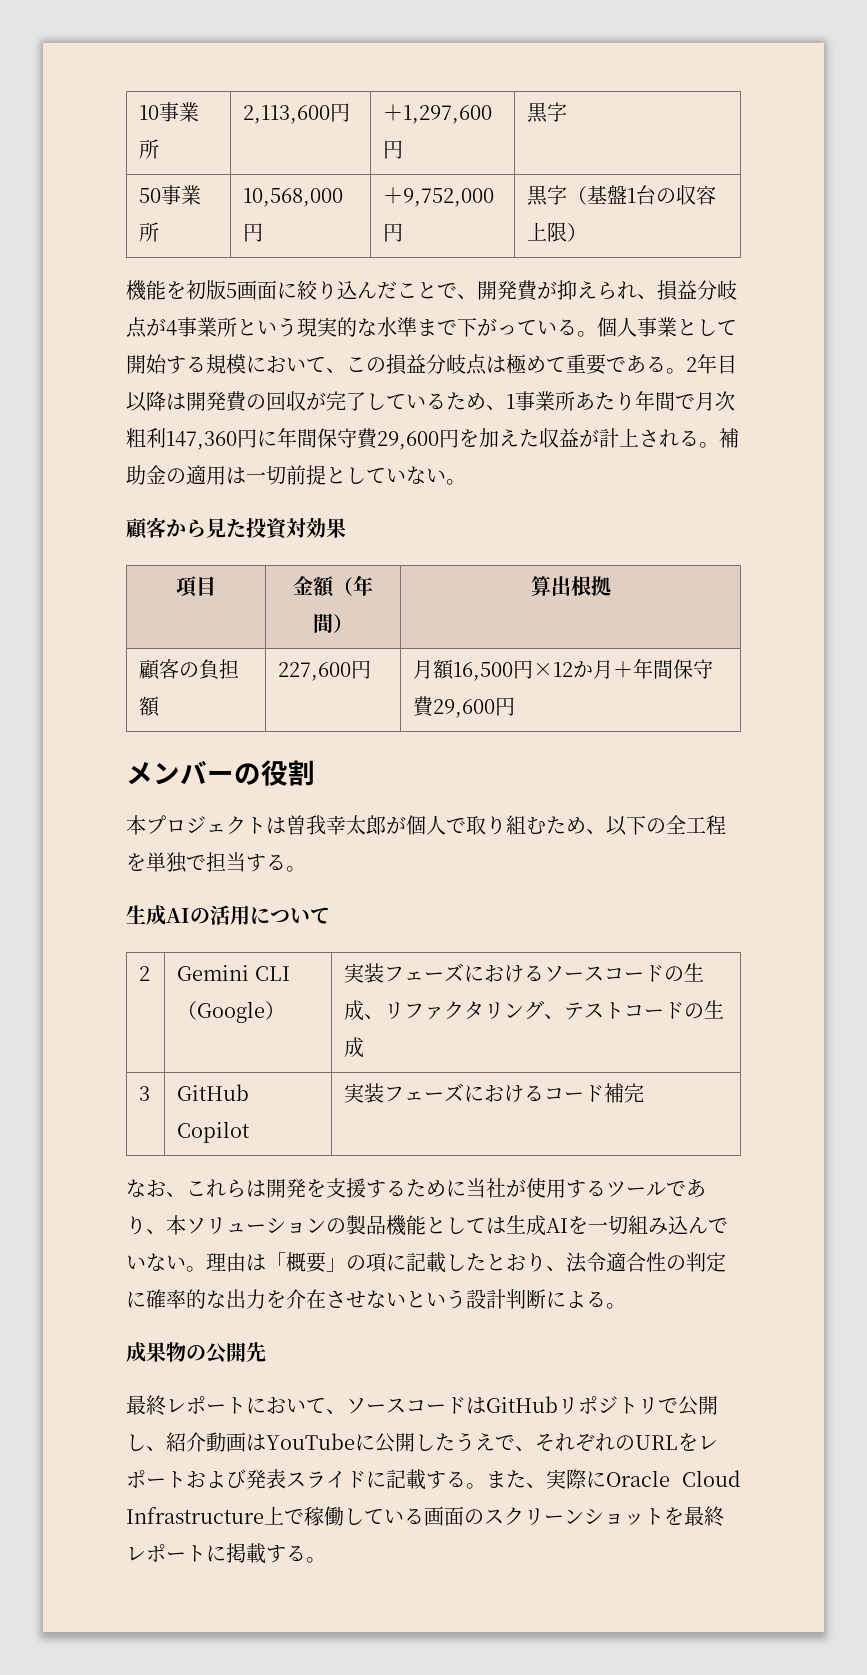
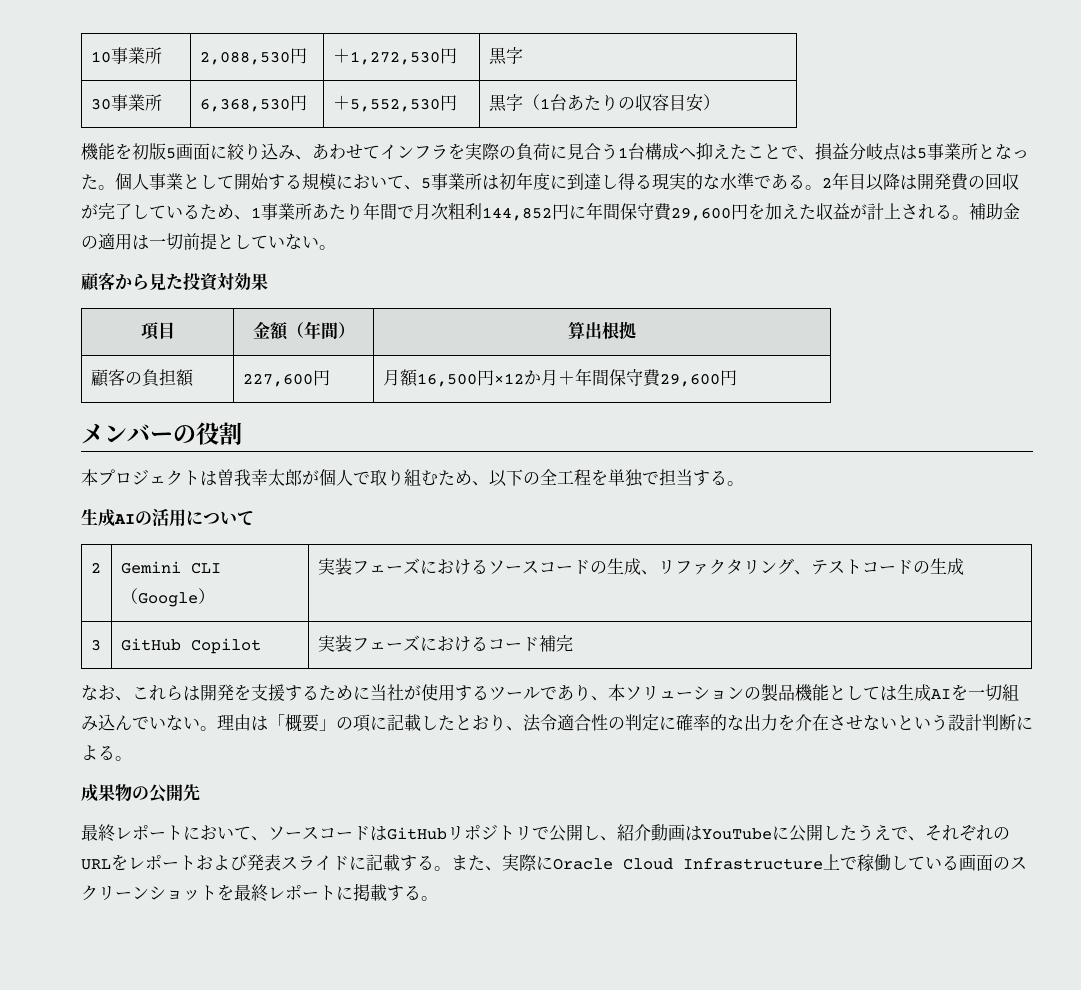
- 10事業所 | 2,113,600円 | ＋1,297,600円 | 黒字
+ 10事業所 | 2,088,530円 | ＋1,272,530円 | 黒字
- 50事業所 | 10,568,000円 | ＋9,752,000円 | 黒字（基盤1台の収容上限）
+ 30事業所 | 6,368,530円 | ＋5,552,530円 | 黒字（1台あたりの収容目安）
- 機能を初版5画面に絞り込んだことで、開発費が抑えられ、損益分岐点が4事業所という現実的な水準まで下がっている。
+ 機能を初版5画面に絞り込み、あわせてインフラを実際の負荷に見合う1台構成へ抑えたことで、損益分岐点は5事業所となった。
- 個人事業として開始する規模において、この損益分岐点は極めて重要である。
+ 個人事業として開始する規模において、5事業所は初年度に到達し得る現実的な水準である。
- 2年目以降は開発費の回収が完了しているため、1事業所あたり年間で月次粗利147,360円に年間保守費29,600円を加えた収益が計上される。
+ 2年目以降は開発費の回収が完了しているため、1事業所あたり年間で月次粗利144,852円に年間保守費29,600円を加えた収益が計上される。

